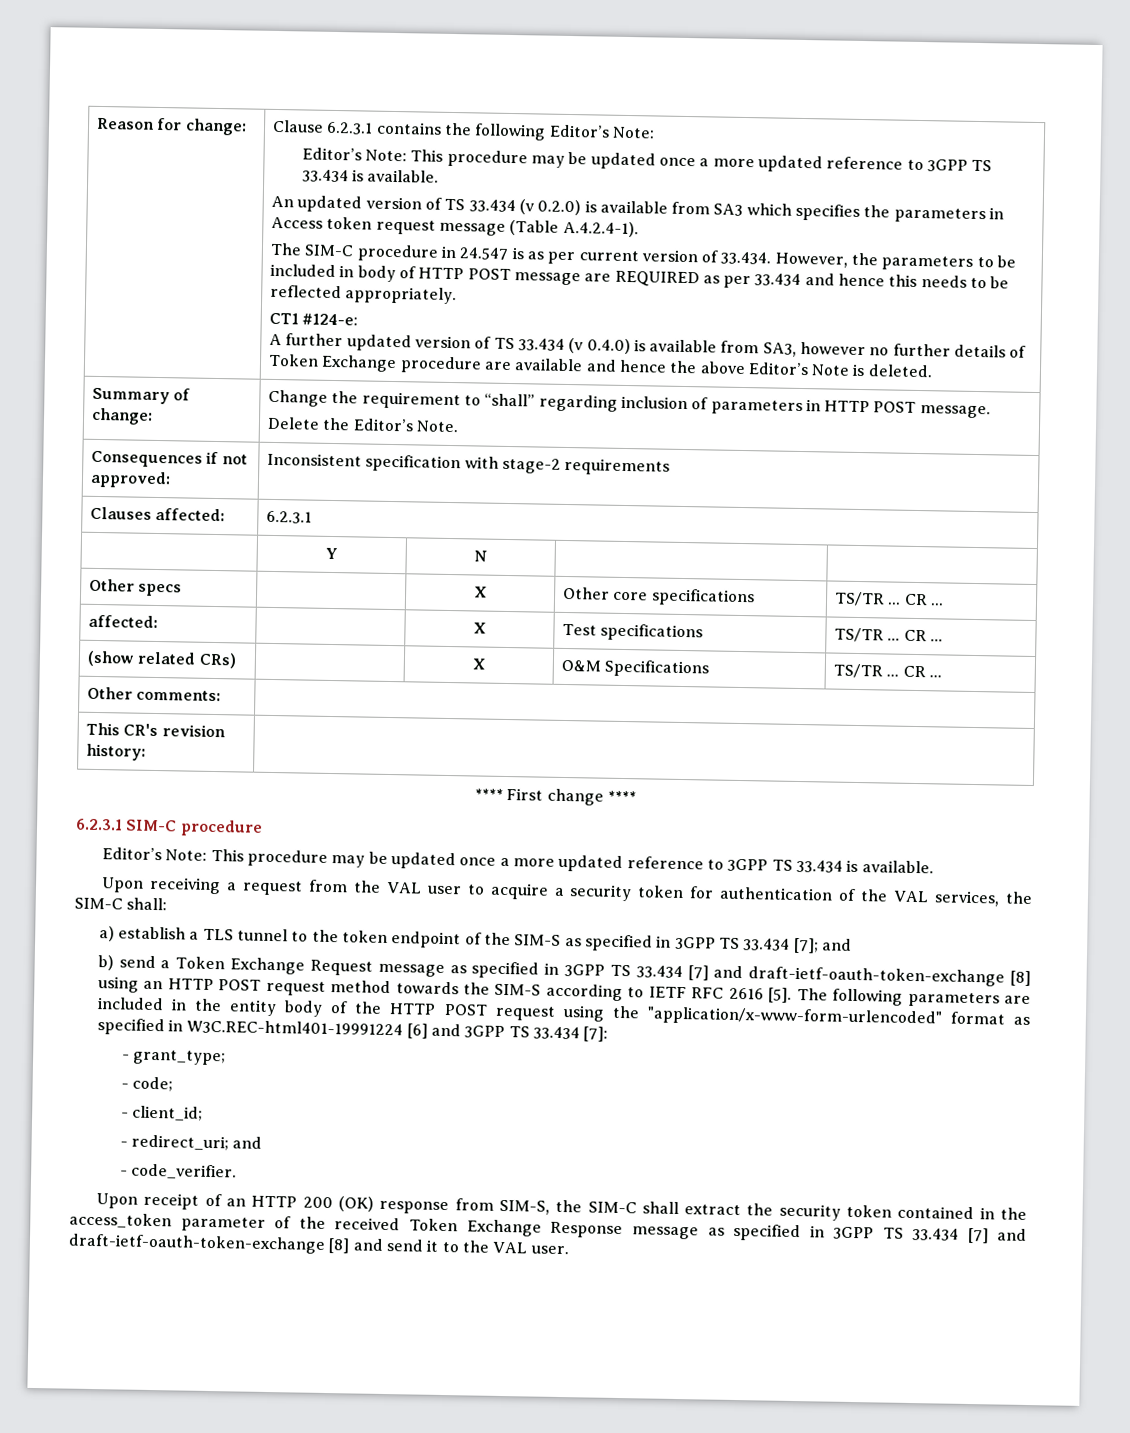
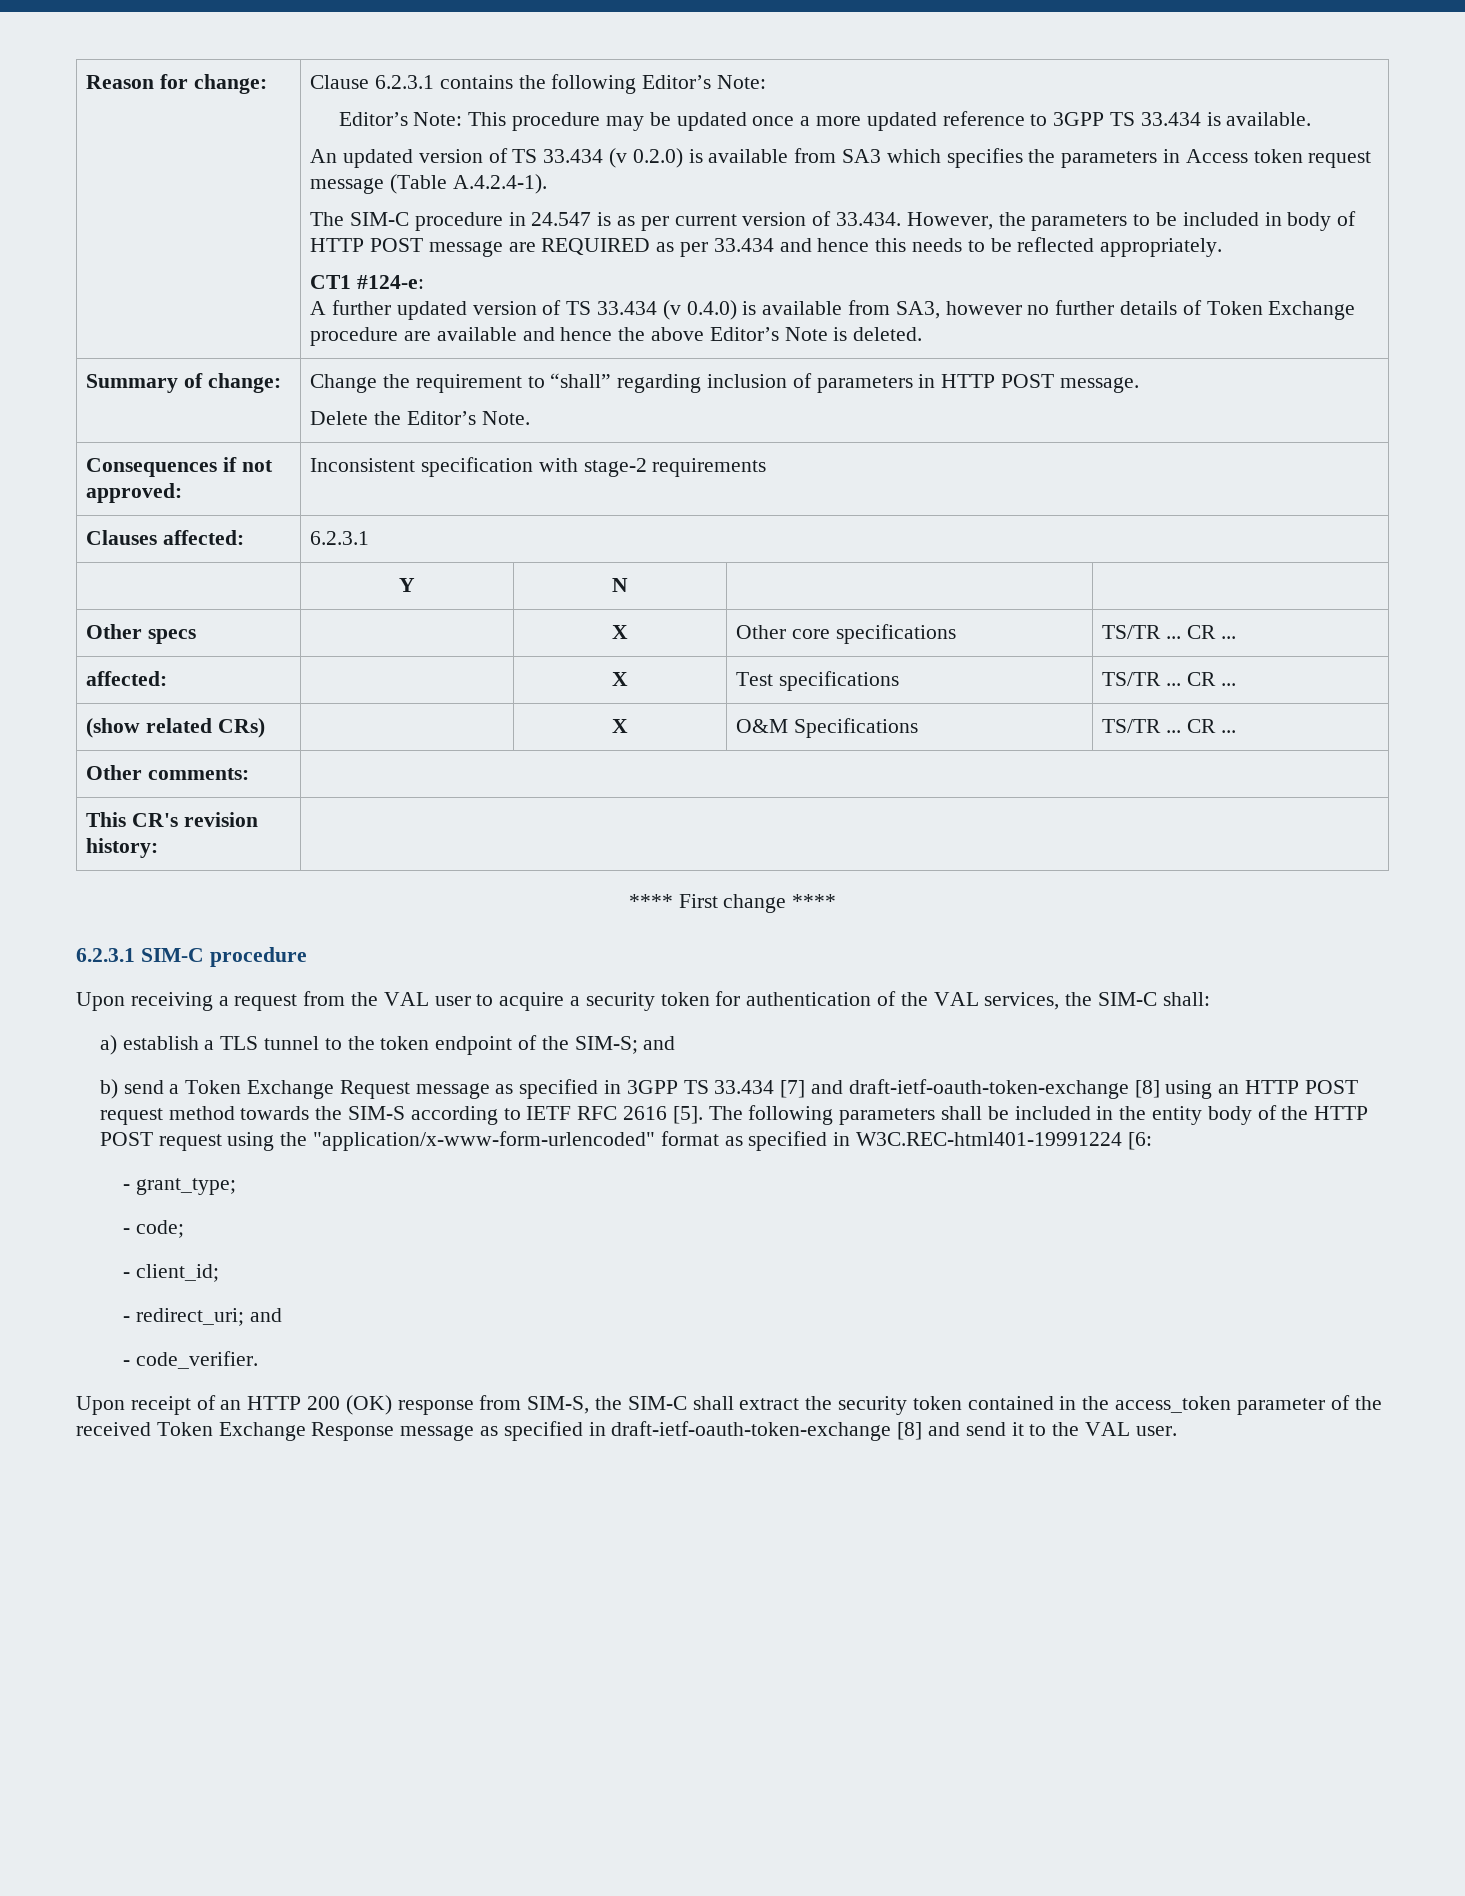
  6.2.3.1 SIM-C procedure
- Editor’s Note: This procedure may be updated once a more updated reference to 3GPP TS 33.434 is available.
- a) establish a TLS tunnel to the token endpoint of the SIM-S as specified in 3GPP TS 33.434 [7]; and
+ a) establish a TLS tunnel to the token endpoint of the SIM-S; and
- The following parameters are included in the entity body of the HTTP POST request using the "application/x-www-form-urlencoded" format as specified in W3C.REC-html401-19991224 [6] and 3GPP TS 33.434 [7]:
+ The following parameters shall be included in the entity body of the HTTP POST request using the "application/x-www-form-urlencoded" format as specified in W3C.REC-html401-19991224 [6:
- Upon receipt of an HTTP 200 (OK) response from SIM-S, the SIM-C shall extract the security token contained in the access_token parameter of the received Token Exchange Response message as specified in 3GPP TS 33.434 [7] and draft-ietf-oauth-token-exchange [8] and send it to the VAL user.
+ Upon receipt of an HTTP 200 (OK) response from SIM-S, the SIM-C shall extract the security token contained in the access_token parameter of the received Token Exchange Response message as specified in draft-ietf-oauth-token-exchange [8] and send it to the VAL user.

